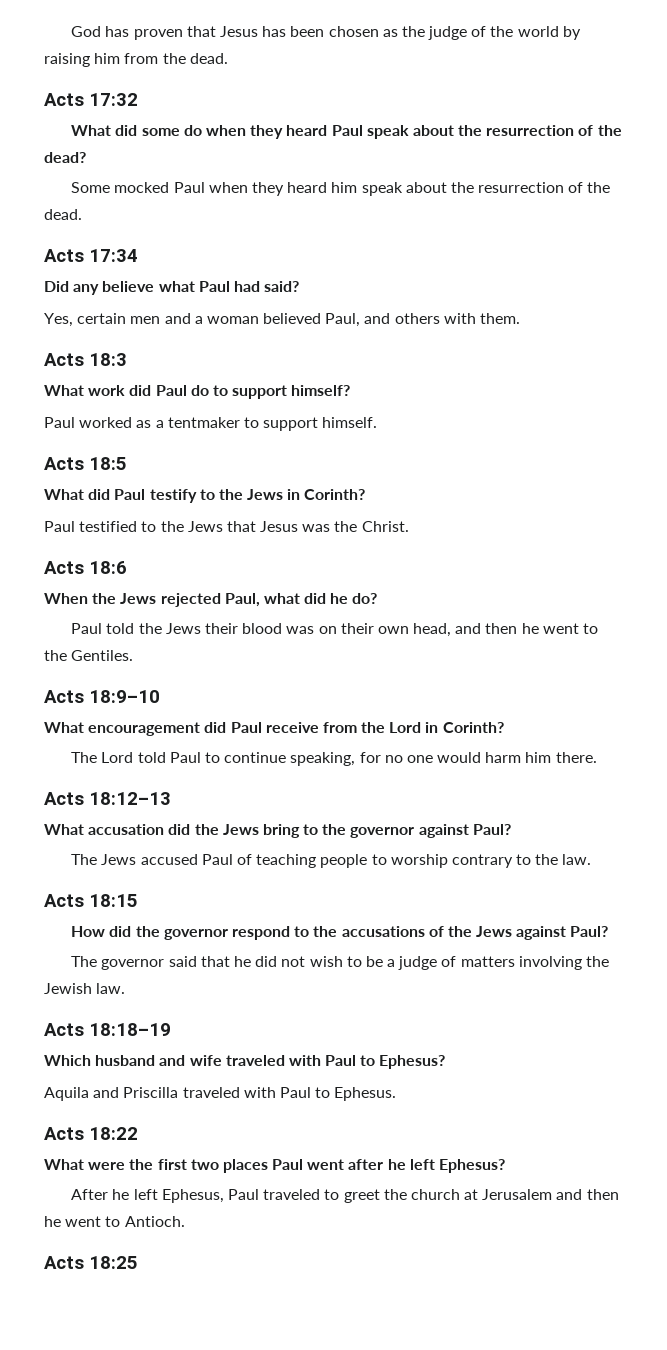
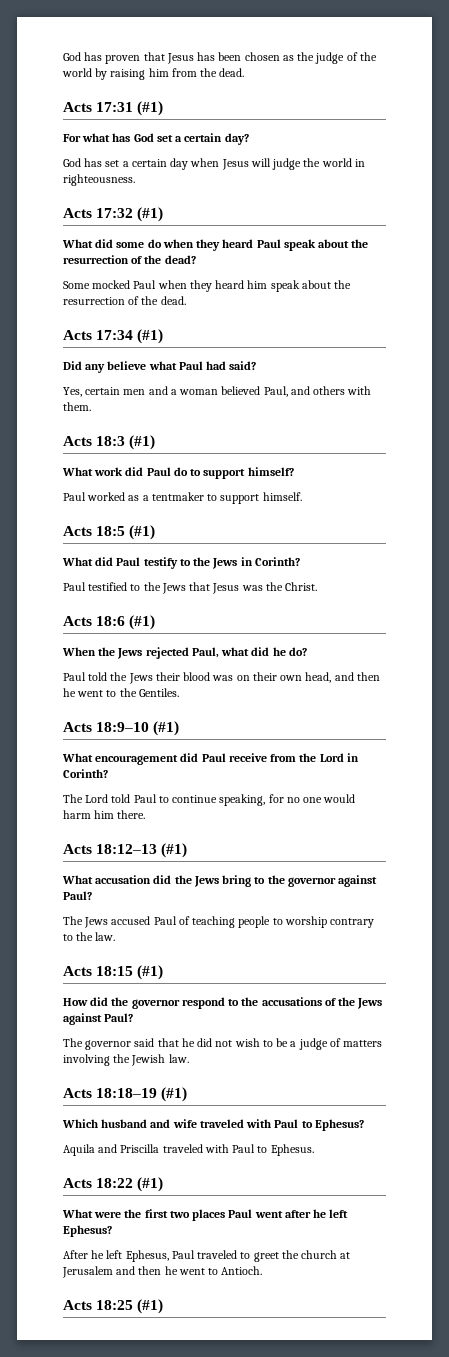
+ Acts 17:31 (#1)
+ For what has God set a certain day?
+ God has set a certain day when Jesus will judge the world in righteousness.
- Acts 17:32
+ Acts 17:32 (#1)
- Acts 17:34
+ Acts 17:34 (#1)
- Acts 18:3
+ Acts 18:3 (#1)
- Acts 18:5
+ Acts 18:5 (#1)
- Acts 18:6
+ Acts 18:6 (#1)
- Acts 18:9–10
+ Acts 18:9–10 (#1)
- Acts 18:12–13
+ Acts 18:12–13 (#1)
- Acts 18:15
+ Acts 18:15 (#1)
- Acts 18:18–19
+ Acts 18:18–19 (#1)
- Acts 18:22
+ Acts 18:22 (#1)
- Acts 18:25
+ Acts 18:25 (#1)

